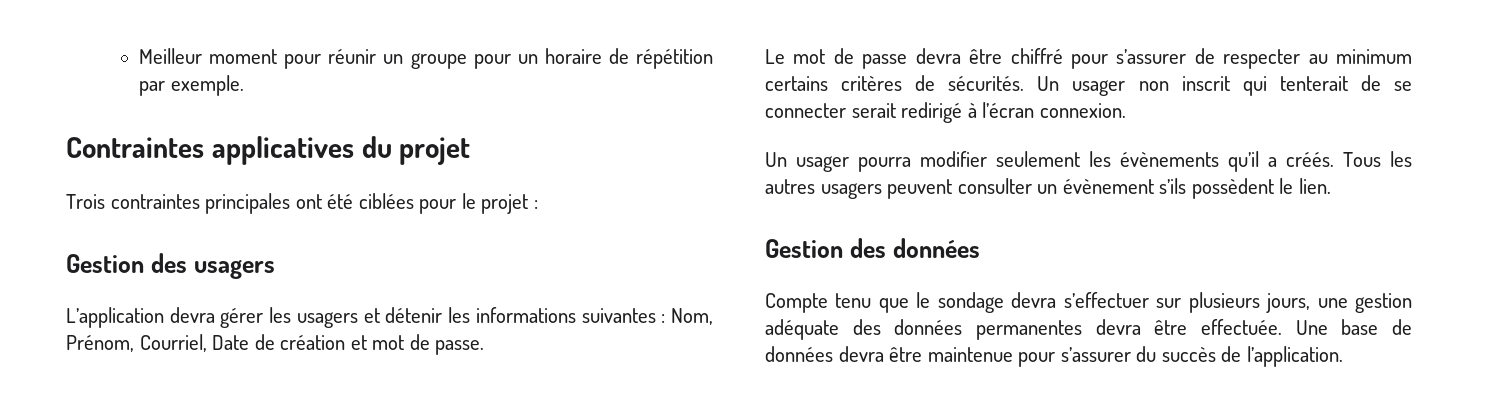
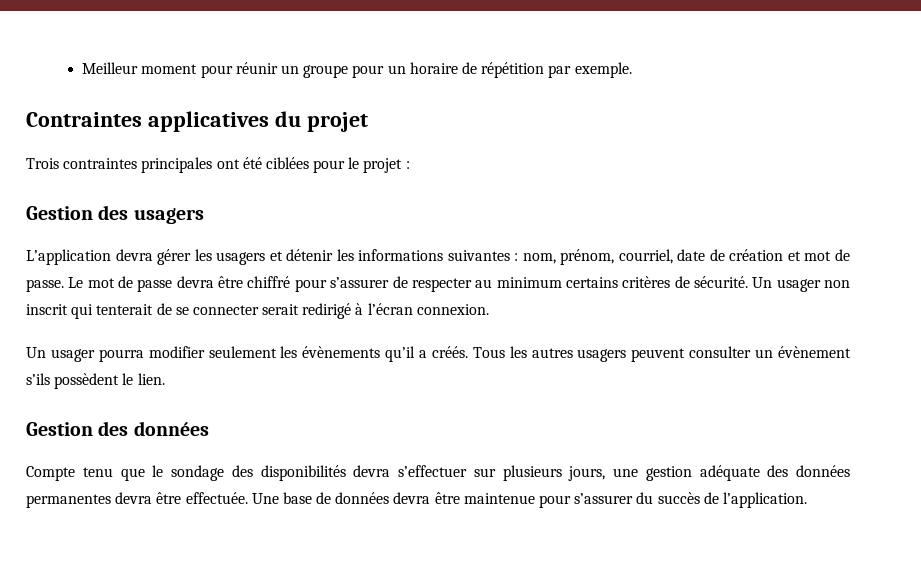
- L’application devra gérer les usagers et détenir les informations suivantes : Nom, Prénom, Courriel, Date de création et mot de passe.
- Le mot de passe devra être chiffré pour s’assurer de respecter au minimum certains critères de sécurités.
+ L’application devra gérer les usagers et détenir les informations suivantes : nom, prénom, courriel, date de création et mot de passe. Le mot de passe devra être chiffré pour s’assurer de respecter au minimum certains critères de sécurité.
- Compte tenu que le sondage devra s’effectuer sur plusieurs jours, une gestion adéquate des données permanentes devra être effectuée.
+ Compte tenu que le sondage des disponibilités devra s’effectuer sur plusieurs jours, une gestion adéquate des données permanentes devra être effectuée.

